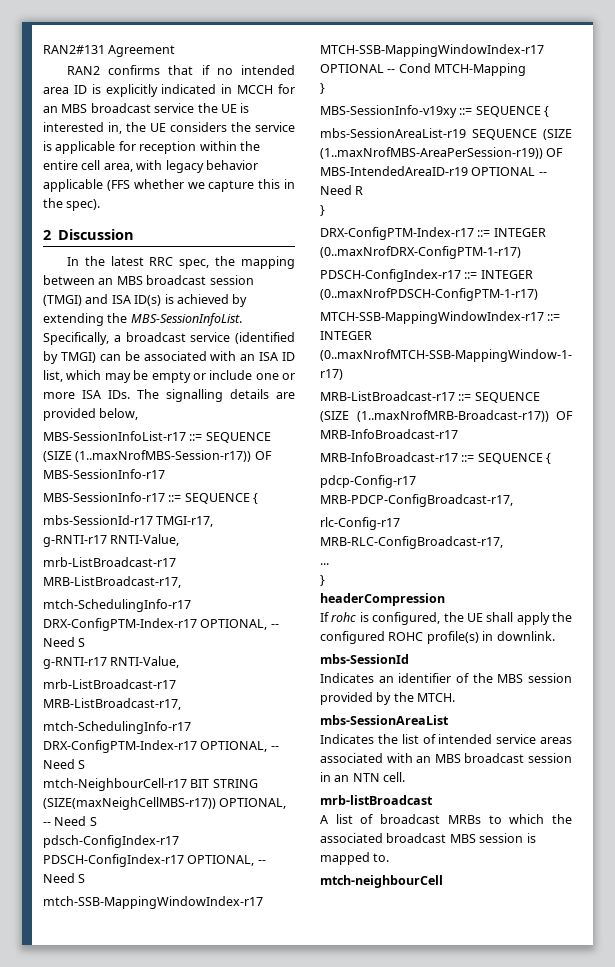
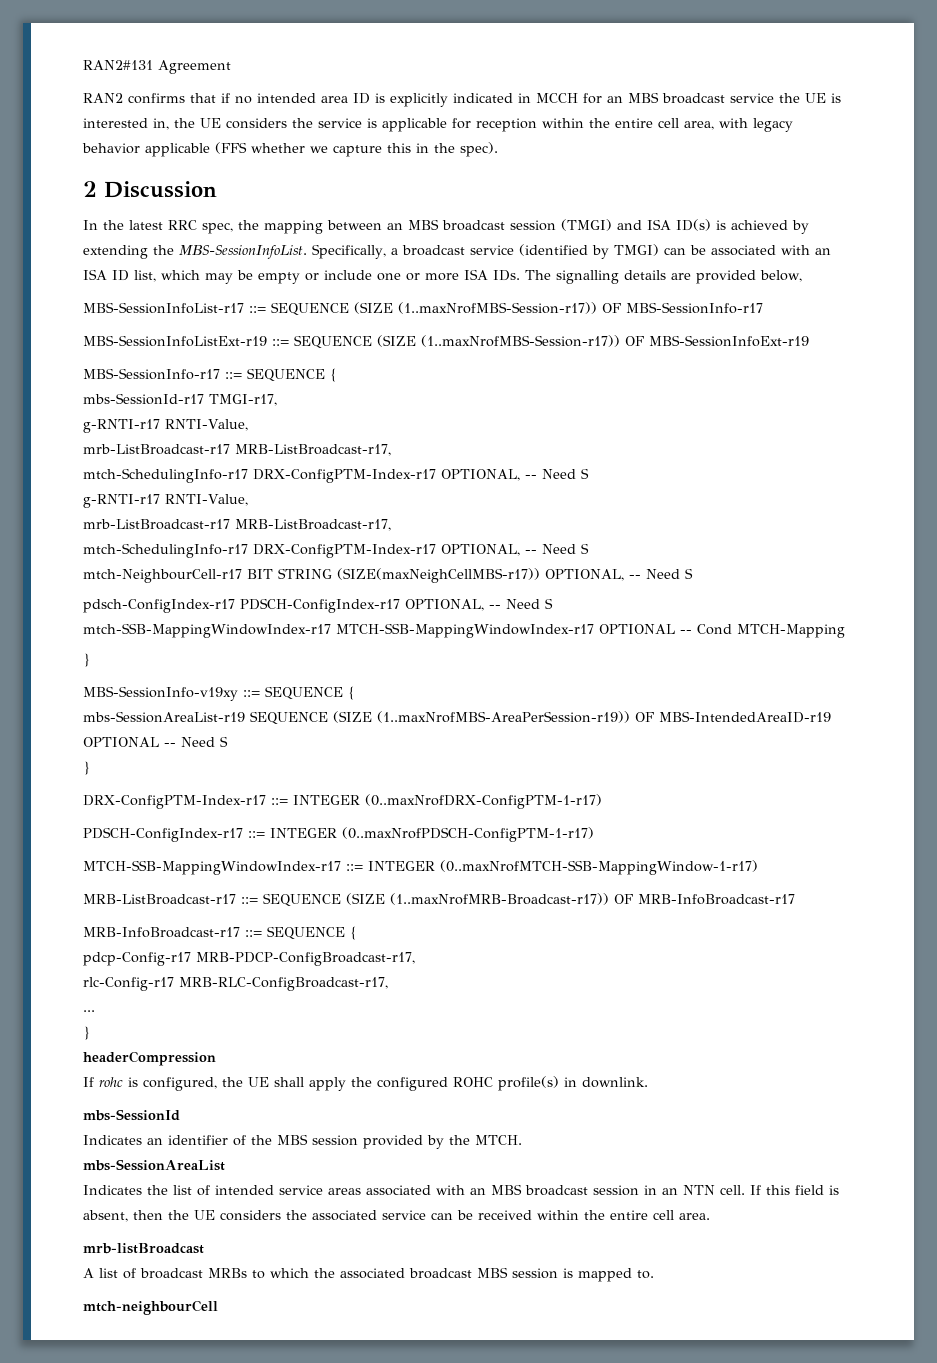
+ MBS-SessionInfoListExt-r19 ::= SEQUENCE (SIZE (1..maxNrofMBS-Session-r17)) OF MBS-SessionInfoExt-r19
- mbs-SessionAreaList-r19 SEQUENCE (SIZE (1..maxNrofMBS-AreaPerSession-r19)) OF MBS-IntendedAreaID-r19 OPTIONAL -- Need R
+ mbs-SessionAreaList-r19 SEQUENCE (SIZE (1..maxNrofMBS-AreaPerSession-r19)) OF MBS-IntendedAreaID-r19 OPTIONAL -- Need S
+ If this field is absent, then the UE considers the associated service can be received within the entire cell area.

